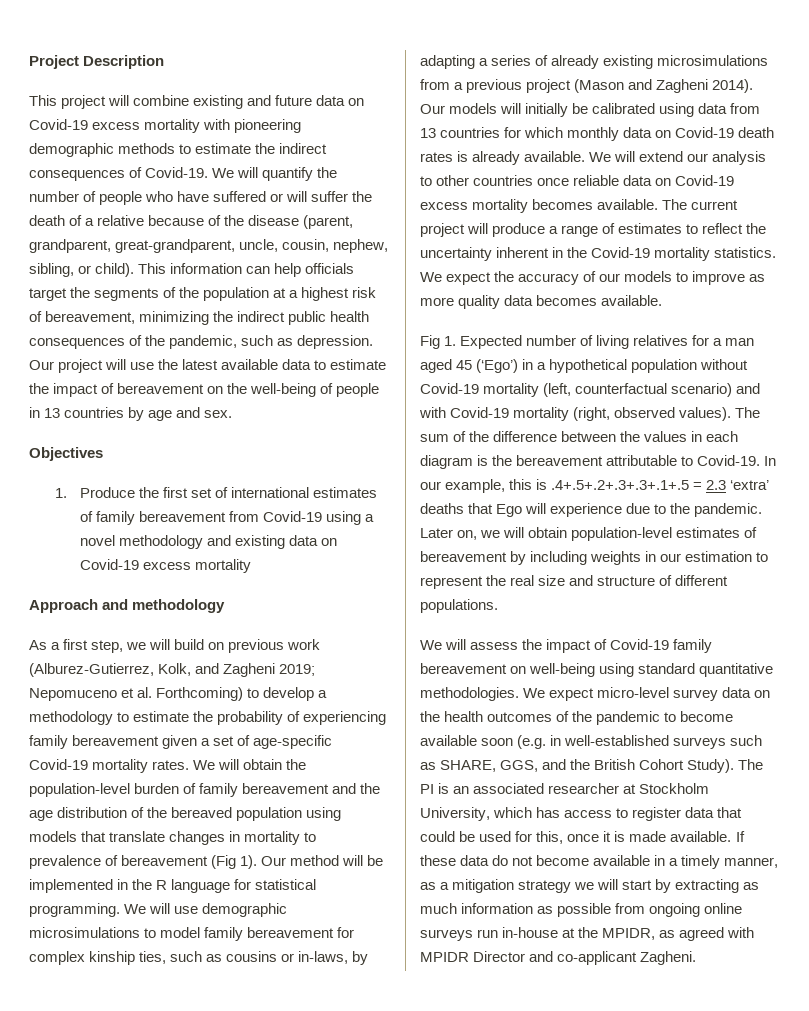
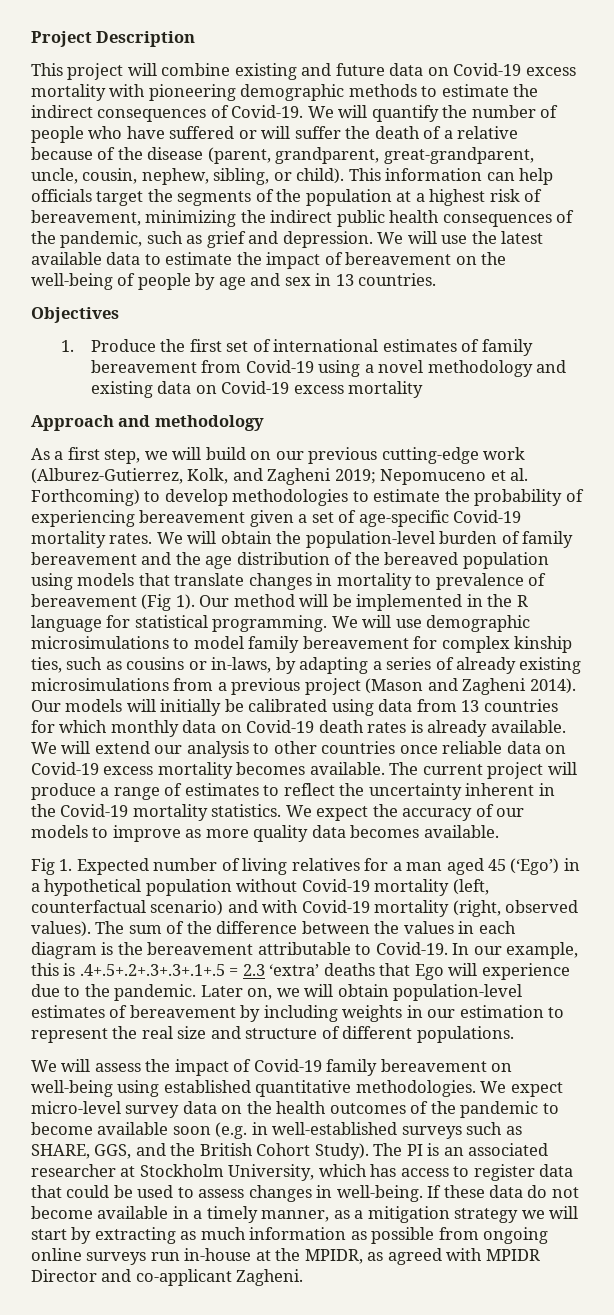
- This information can help officials target the segments of the population at a highest risk of bereavement, minimizing the indirect public health consequences of the pandemic, such as depression. Our project will use the latest available data to estimate the impact of bereavement on the well-being of people in 13 countries by age and sex.
+ This information can help officials target the segments of the population at a highest risk of bereavement, minimizing the indirect public health consequences of the pandemic, such as grief and depression. We will use the latest available data to estimate the impact of bereavement on the well-being of people by age and sex in 13 countries.
- As a first step, we will build on previous work (Alburez-Gutierrez, Kolk, and Zagheni 2019; Nepomuceno et al. Forthcoming) to develop a methodology to estimate the probability of experiencing family bereavement given a set of age-specific Covid-19 mortality rates.
+ As a first step, we will build on our previous cutting-edge work (Alburez-Gutierrez, Kolk, and Zagheni 2019; Nepomuceno et al. Forthcoming) to develop methodologies to estimate the probability of experiencing bereavement given a set of age-specific Covid-19 mortality rates.
- We will assess the impact of Covid-19 family bereavement on well-being using standard quantitative methodologies.
+ We will assess the impact of Covid-19 family bereavement on well-being using established quantitative methodologies.
- The PI is an associated researcher at Stockholm University, which has access to register data that could be used for this, once it is made available.
+ The PI is an associated researcher at Stockholm University, which has access to register data that could be used to assess changes in well-being.

